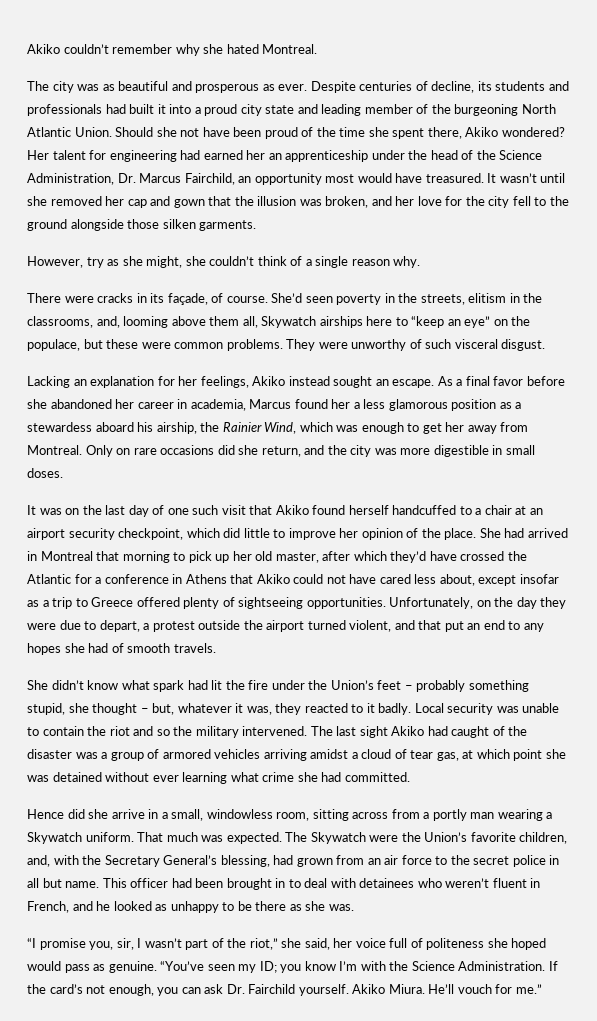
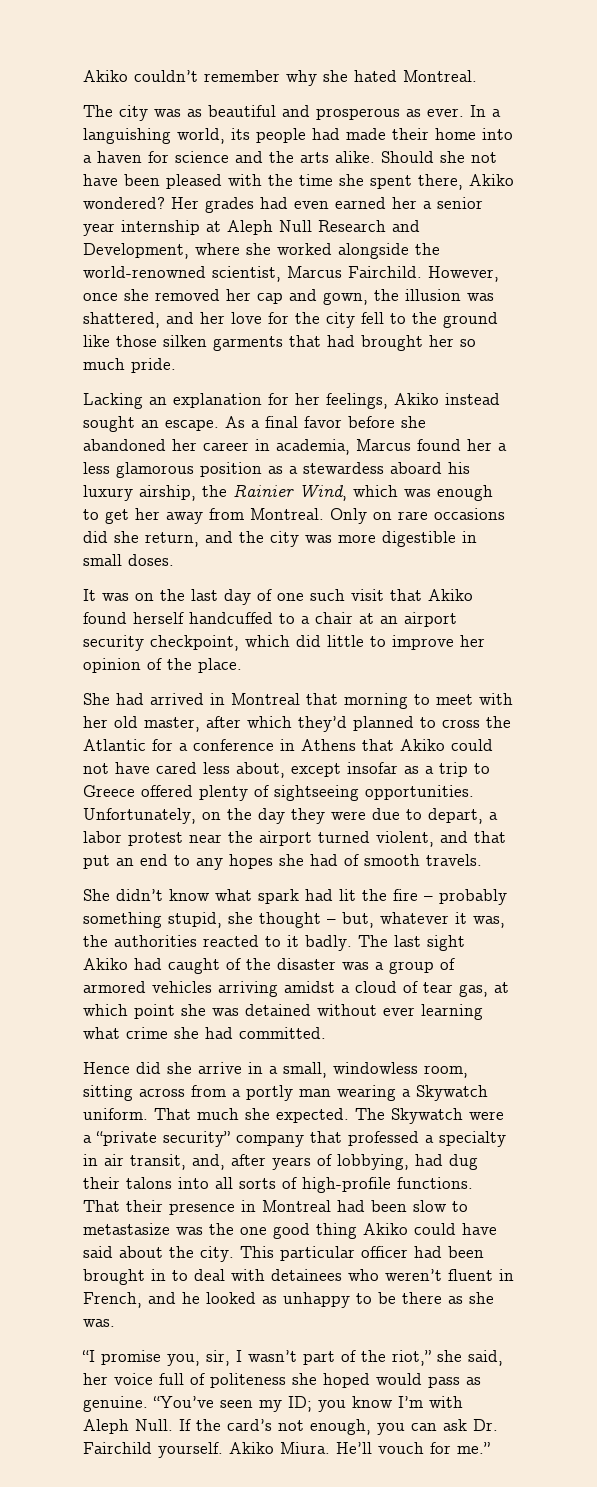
- Despite centuries of decline, its students and professionals had built it into a proud city state and leading member of the burgeoning North Atlantic Union.
+ In a languishing world, its people had made their home into a haven for science and the arts alike.
- Should she not have been proud of the time she spent there, Akiko wondered?
+ Should she not have been pleased with the time she spent there, Akiko wondered?
- Her talent for engineering had earned her an apprenticeship under the head of the Science Administration, Dr. Marcus Fairchild, an opportunity most would have treasured. It wasn’t until she removed her cap and gown that the illusion was broken, and her love for the city fell to the ground alongside those silken garments.
- However, try as she might, she couldn’t think of a single reason why.
- There were cracks in its façade, of course. She’d seen poverty in the streets, elitism in the classrooms, and, looming above them all, Skywatch airships here to “keep an eye” on the populace, but these were common problems. They were unworthy of such visceral disgust.
+ Her grades had even earned her a senior year internship at Aleph Null Research and Development, where she worked alongside the world-renowned scientist, Marcus Fairchild. However, once she removed her cap and gown, the illusion was shattered, and her love for the city fell to the ground like those silken garments that had brought her so much pride.
- As a final favor before she abandoned her career in academia, Marcus found her a less glamorous position as a stewardess aboard his airship, the Rainier Wind, which was enough to get her away from Montreal.
+ As a final favor before she abandoned her career in academia, Marcus found her a less glamorous position as a stewardess aboard his luxury airship, the Rainier Wind, which was enough to get her away from Montreal.
- It was on the last day of one such visit that Akiko found herself handcuffed to a chair at an airport security checkpoint, which did little to improve her opinion of the place. She had arrived in Montreal that morning to pick up her old master, after which they’d have crossed the Atlantic for a conference in Athens that Akiko could not have cared less about, except insofar as a trip to Greece offered plenty of sightseeing opportunities.
+ It was on the last day of one such visit that Akiko found herself handcuffed to a chair at an airport security checkpoint, which did little to improve her opinion of the place.
+ She had arrived in Montreal that morning to meet with her old master, after which they’d planned to cross the Atlantic for a conference in Athens that Akiko could not have cared less about, except insofar as a trip to Greece offered plenty of sightseeing opportunities.
- Unfortunately, on the day they were due to depart, a protest outside the airport turned violent, and that put an end to any hopes she had of smooth travels.
+ Unfortunately, on the day they were due to depart, a labor protest near the airport turned violent, and that put an end to any hopes she had of smooth travels.
- She didn’t know what spark had lit the fire under the Union’s feet – probably something stupid, she thought – but, whatever it was, they reacted to it badly.
+ She didn’t know what spark had lit the fire – probably something stupid, she thought – but, whatever it was, the authorities reacted to it badly.
- Local security was unable to contain the riot and so the military intervened.
- That much was expected.
+ That much she expected.
- The Skywatch were the Union’s favorite children, and, with the Secretary General’s blessing, had grown from an air force to the secret police in all but name. This officer had been brought in to deal with detainees who weren’t fluent in French, and he looked as unhappy to be there as she was.
+ The Skywatch were a “private security” company that professed a specialty in air transit, and, after years of lobbying, had dug their talons into all sorts of high-profile functions. That their presence in Montreal had been slow to metastasize was the one good thing Akiko could have said about the city. This particular officer had been brought in to deal with detainees who weren’t fluent in French, and he looked as unhappy to be there as she was.
- “You’ve seen my ID; you know I’m with the Science Administration.
+ “You’ve seen my ID; you know I’m with Aleph Null.

